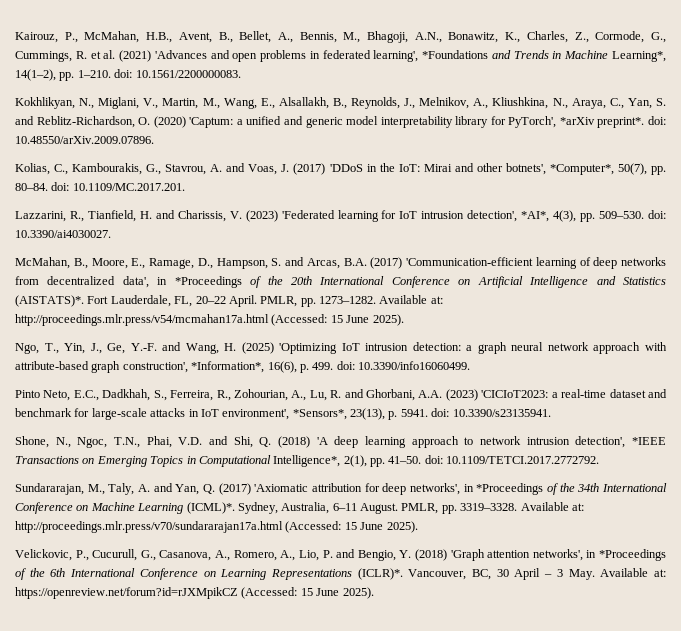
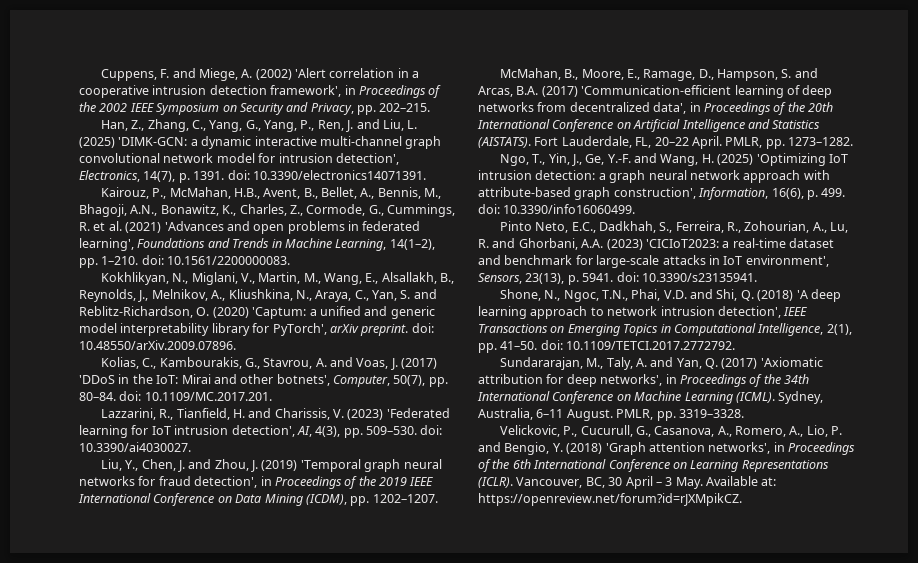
+ Cuppens, F. and Miege, A. (2002) 'Alert correlation in a cooperative intrusion detection framework', in Proceedings of the 2002 IEEE Symposium on Security and Privacy, pp. 202–215.
+ Han, Z., Zhang, C., Yang, G., Yang, P., Ren, J. and Liu, L. (2025) 'DIMK-GCN: a dynamic interactive multi-channel graph convolutional network model for intrusion detection', Electronics, 14(7), p. 1391. doi: 10.3390/electronics14071391.
- Kairouz, P., McMahan, H.B., Avent, B., Bellet, A., Bennis, M., Bhagoji, A.N., Bonawitz, K., Charles, Z., Cormode, G., Cummings, R. et al. (2021) 'Advances and open problems in federated learning', *Foundations and Trends in Machine Learning*, 14(1–2), pp. 1–210. doi: 10.1561/2200000083.
+ Kairouz, P., McMahan, H.B., Avent, B., Bellet, A., Bennis, M., Bhagoji, A.N., Bonawitz, K., Charles, Z., Cormode, G., Cummings, R. et al. (2021) 'Advances and open problems in federated learning', Foundations and Trends in Machine Learning, 14(1–2), pp. 1–210. doi: 10.1561/2200000083.
- Kokhlikyan, N., Miglani, V., Martin, M., Wang, E., Alsallakh, B., Reynolds, J., Melnikov, A., Kliushkina, N., Araya, C., Yan, S. and Reblitz-Richardson, O. (2020) 'Captum: a unified and generic model interpretability library for PyTorch', *arXiv preprint*. doi: 10.48550/arXiv.2009.07896.
+ Kokhlikyan, N., Miglani, V., Martin, M., Wang, E., Alsallakh, B., Reynolds, J., Melnikov, A., Kliushkina, N., Araya, C., Yan, S. and Reblitz-Richardson, O. (2020) 'Captum: a unified and generic model interpretability library for PyTorch', arXiv preprint. doi: 10.48550/arXiv.2009.07896.
- Kolias, C., Kambourakis, G., Stavrou, A. and Voas, J. (2017) 'DDoS in the IoT: Mirai and other botnets', *Computer*, 50(7), pp. 80–84. doi: 10.1109/MC.2017.201.
+ Kolias, C., Kambourakis, G., Stavrou, A. and Voas, J. (2017) 'DDoS in the IoT: Mirai and other botnets', Computer, 50(7), pp. 80–84. doi: 10.1109/MC.2017.201.
- Lazzarini, R., Tianfield, H. and Charissis, V. (2023) 'Federated learning for IoT intrusion detection', *AI*, 4(3), pp. 509–530. doi: 10.3390/ai4030027.
+ Lazzarini, R., Tianfield, H. and Charissis, V. (2023) 'Federated learning for IoT intrusion detection', AI, 4(3), pp. 509–530. doi: 10.3390/ai4030027.
+ Liu, Y., Chen, J. and Zhou, J. (2019) 'Temporal graph neural networks for fraud detection', in Proceedings of the 2019 IEEE International Conference on Data Mining (ICDM), pp. 1202–1207.
- McMahan, B., Moore, E., Ramage, D., Hampson, S. and Arcas, B.A. (2017) 'Communication-efficient learning of deep networks from decentralized data', in *Proceedings of the 20th International Conference on Artificial Intelligence and Statistics (AISTATS)*.
+ McMahan, B., Moore, E., Ramage, D., Hampson, S. and Arcas, B.A. (2017) 'Communication-efficient learning of deep networks from decentralized data', in Proceedings of the 20th International Conference on Artificial Intelligence and Statistics (AISTATS).
- Available at: http://proceedings.mlr.press/v54/mcmahan17a.html (Accessed: 15 June 2025).
- Ngo, T., Yin, J., Ge, Y.-F. and Wang, H. (2025) 'Optimizing IoT intrusion detection: a graph neural network approach with attribute-based graph construction', *Information*, 16(6), p. 499. doi: 10.3390/info16060499.
+ Ngo, T., Yin, J., Ge, Y.-F. and Wang, H. (2025) 'Optimizing IoT intrusion detection: a graph neural network approach with attribute-based graph construction', Information, 16(6), p. 499. doi: 10.3390/info16060499.
- Pinto Neto, E.C., Dadkhah, S., Ferreira, R., Zohourian, A., Lu, R. and Ghorbani, A.A. (2023) 'CICIoT2023: a real-time dataset and benchmark for large-scale attacks in IoT environment', *Sensors*, 23(13), p. 5941. doi: 10.3390/s23135941.
+ Pinto Neto, E.C., Dadkhah, S., Ferreira, R., Zohourian, A., Lu, R. and Ghorbani, A.A. (2023) 'CICIoT2023: a real-time dataset and benchmark for large-scale attacks in IoT environment', Sensors, 23(13), p. 5941. doi: 10.3390/s23135941.
- Shone, N., Ngoc, T.N., Phai, V.D. and Shi, Q. (2018) 'A deep learning approach to network intrusion detection', *IEEE Transactions on Emerging Topics in Computational Intelligence*, 2(1), pp. 41–50. doi: 10.1109/TETCI.2017.2772792.
+ Shone, N., Ngoc, T.N., Phai, V.D. and Shi, Q. (2018) 'A deep learning approach to network intrusion detection', IEEE Transactions on Emerging Topics in Computational Intelligence, 2(1), pp. 41–50. doi: 10.1109/TETCI.2017.2772792.
- Sundararajan, M., Taly, A. and Yan, Q. (2017) 'Axiomatic attribution for deep networks', in *Proceedings of the 34th International Conference on Machine Learning (ICML)*.
+ Sundararajan, M., Taly, A. and Yan, Q. (2017) 'Axiomatic attribution for deep networks', in Proceedings of the 34th International Conference on Machine Learning (ICML).
- Available at: http://proceedings.mlr.press/v70/sundararajan17a.html (Accessed: 15 June 2025).
- Velickovic, P., Cucurull, G., Casanova, A., Romero, A., Lio, P. and Bengio, Y. (2018) 'Graph attention networks', in *Proceedings of the 6th International Conference on Learning Representations (ICLR)*.
+ Velickovic, P., Cucurull, G., Casanova, A., Romero, A., Lio, P. and Bengio, Y. (2018) 'Graph attention networks', in Proceedings of the 6th International Conference on Learning Representations (ICLR).
- Vancouver, BC, 30 April – 3 May. Available at: https://openreview.net/forum?id=rJXMpikCZ (Accessed: 15 June 2025).
+ Vancouver, BC, 30 April – 3 May. Available at: https://openreview.net/forum?id=rJXMpikCZ.

